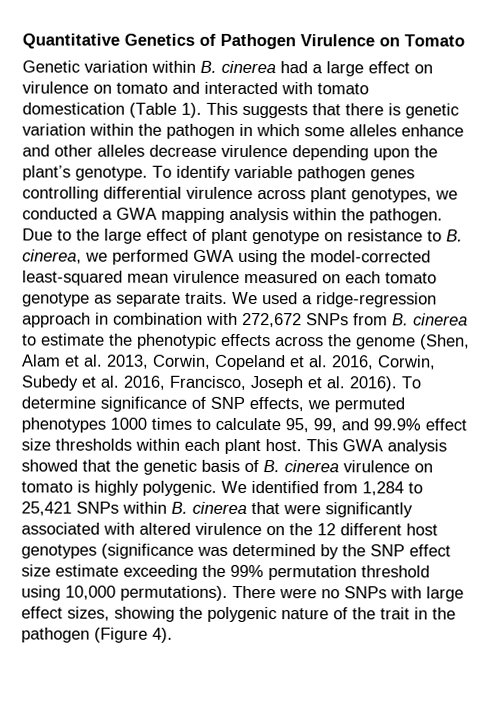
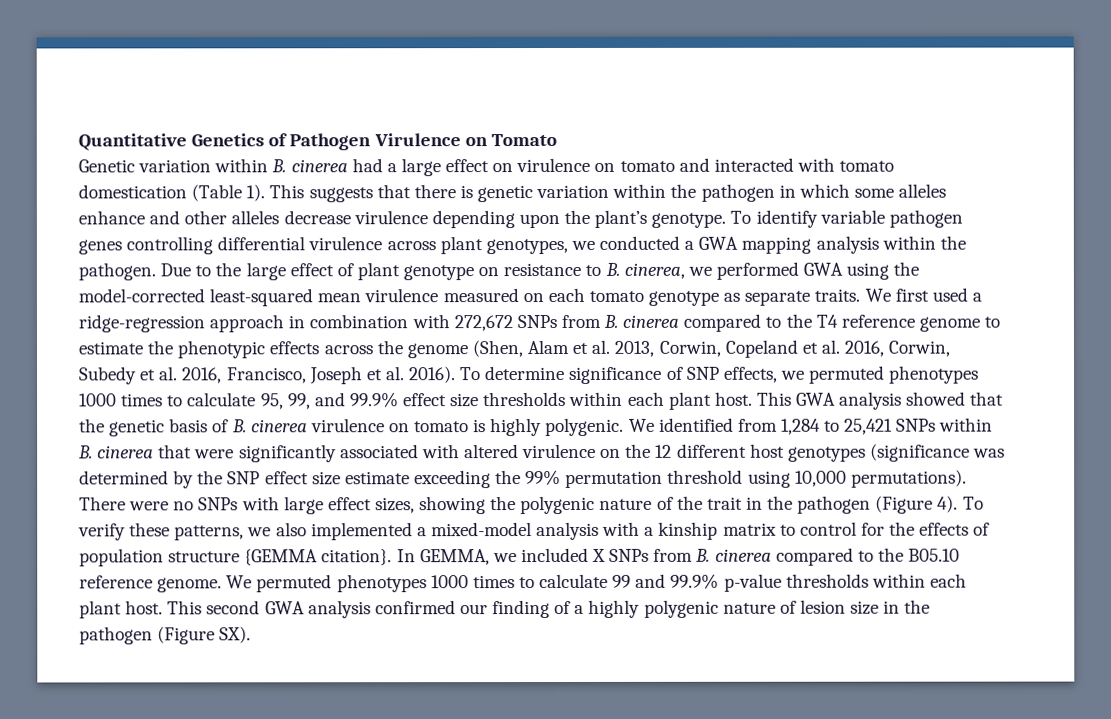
- We used a ridge-regression approach in combination with 272,672 SNPs from B. cinerea to estimate the phenotypic effects across the genome (Shen, Alam et al. 2013, Corwin, Copeland et al. 2016, Corwin, Subedy et al. 2016, Francisco, Joseph et al. 2016).
+ We first used a ridge-regression approach in combination with 272,672 SNPs from B. cinerea compared to the T4 reference genome to estimate the phenotypic effects across the genome (Shen, Alam et al. 2013, Corwin, Copeland et al. 2016, Corwin, Subedy et al. 2016, Francisco, Joseph et al. 2016).
+ To verify these patterns, we also implemented a mixed-model analysis with a kinship matrix to control for the effects of population structure {GEMMA citation}. In GEMMA, we included X SNPs from B. cinerea compared to the B05.10 reference genome. We permuted phenotypes 1000 times to calculate 99 and 99.9% p-value thresholds within each plant host. This second GWA analysis confirmed our finding of a highly polygenic nature of lesion size in the pathogen (Figure SX).

